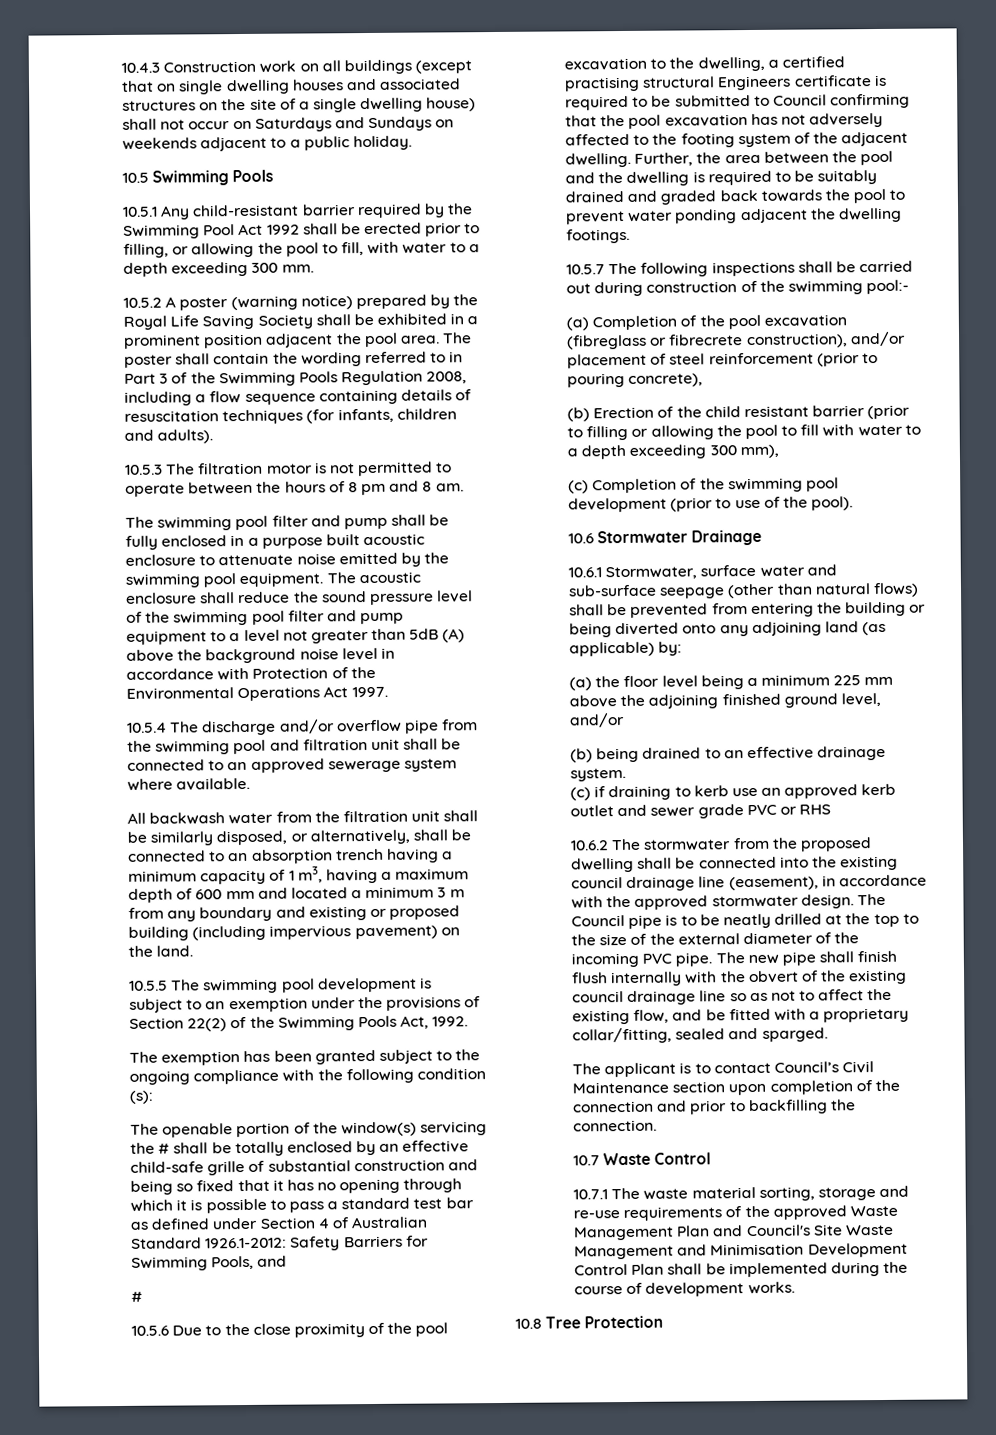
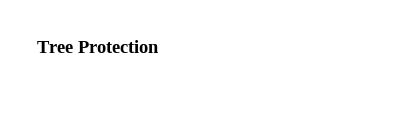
- 10.4.3 Construction work on all buildings (except that on single dwelling houses and associated structures on the site of a single dwelling house) shall not occur on Saturdays and Sundays on weekends adjacent to a public holiday.
- 10.5 Swimming Pools
- 10.5.1 Any child-resistant barrier required by the Swimming Pool Act 1992 shall be erected prior to filling, or allowing the pool to fill, with water to a depth exceeding 300 mm.
- 10.5.2 A poster (warning notice) prepared by the Royal Life Saving Society shall be exhibited in a prominent position adjacent the pool area. The poster shall contain the wording referred to in Part 3 of the Swimming Pools Regulation 2008, including a flow sequence containing details of resuscitation techniques (for infants, children and adults).
- 10.5.3 The filtration motor is not permitted to operate between the hours of 8 pm and 8 am.
- The swimming pool filter and pump shall be fully enclosed in a purpose built acoustic enclosure to attenuate noise emitted by the swimming pool equipment. The acoustic enclosure shall reduce the sound pressure level of the swimming pool filter and pump equipment to a level not greater than 5dB (A) above the background noise level in accordance with Protection of the Environmental Operations Act 1997.
- 10.5.4 The discharge and/or overflow pipe from the swimming pool and filtration unit shall be connected to an approved sewerage system where available.
- All backwash water from the filtration unit shall be similarly disposed, or alternatively, shall be connected to an absorption trench having a minimum capacity of 1 m3, having a maximum depth of 600 mm and located a minimum 3 m from any boundary and existing or proposed building (including impervious pavement) on the land.
- 10.5.5 The swimming pool development is subject to an exemption under the provisions of Section 22(2) of the Swimming Pools Act, 1992.
- The exemption has been granted subject to the ongoing compliance with the following condition (s):
- The openable portion of the window(s) servicing the # shall be totally enclosed by an effective child-safe grille of substantial construction and being so fixed that it has no opening through which it is possible to pass a standard test bar as defined under Section 4 of Australian Standard 1926.1-2012: Safety Barriers for Swimming Pools, and
- #
- 10.5.6 Due to the close proximity of the pool excavation to the dwelling, a certified practising structural Engineers certificate is required to be submitted to Council confirming that the pool excavation has not adversely affected to the footing system of the adjacent dwelling. Further, the area between the pool and the dwelling is required to be suitably drained and graded back towards the pool to prevent water ponding adjacent the dwelling footings.
- 10.5.7 The following inspections shall be carried out during construction of the swimming pool:-
- (a) Completion of the pool excavation (fibreglass or fibrecrete construction), and/or placement of steel reinforcement (prior to pouring concrete),
- (b) Erection of the child resistant barrier (prior to filling or allowing the pool to fill with water to a depth exceeding 300 mm),
- (c) Completion of the swimming pool development (prior to use of the pool).
- 10.6 Stormwater Drainage
- 10.6.1 Stormwater, surface water and sub-surface seepage (other than natural flows) shall be prevented from entering the building or being diverted onto any adjoining land (as applicable) by:
- (a) the floor level being a minimum 225 mm above the adjoining finished ground level, and/or
- (b) being drained to an effective drainage system.
- (c) if draining to kerb use an approved kerb outlet and sewer grade PVC or RHS
- 10.6.2 The stormwater from the proposed dwelling shall be connected into the existing council drainage line (easement), in accordance with the approved stormwater design. The Council pipe is to be neatly drilled at the top to the size of the external diameter of the incoming PVC pipe. The new pipe shall finish flush internally with the obvert of the existing council drainage line so as not to affect the existing flow, and be fitted with a proprietary collar/fitting, sealed and sparged.
- The applicant is to contact Council’s Civil Maintenance section upon completion of the connection and prior to backfilling the connection.
- 10.7 Waste Control
- 10.7.1 The waste material sorting, storage and re-use requirements of the approved Waste Management Plan and Council's Site Waste Management and Minimisation Development Control Plan shall be implemented during the course of development works.
- 10.8 Tree Protection
+ Tree Protection

